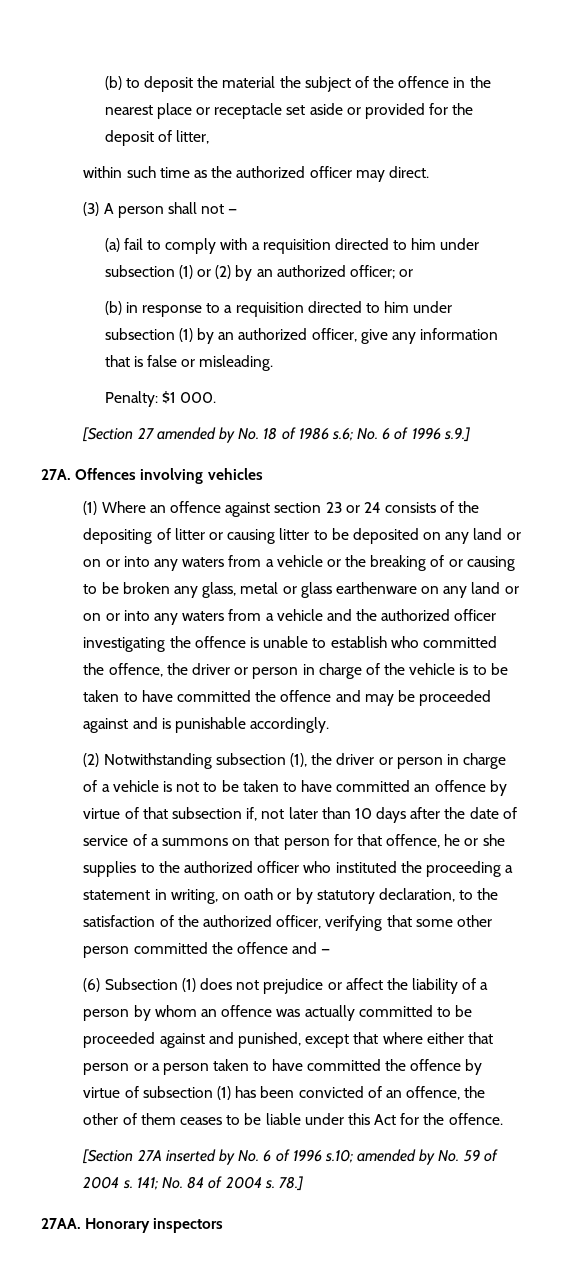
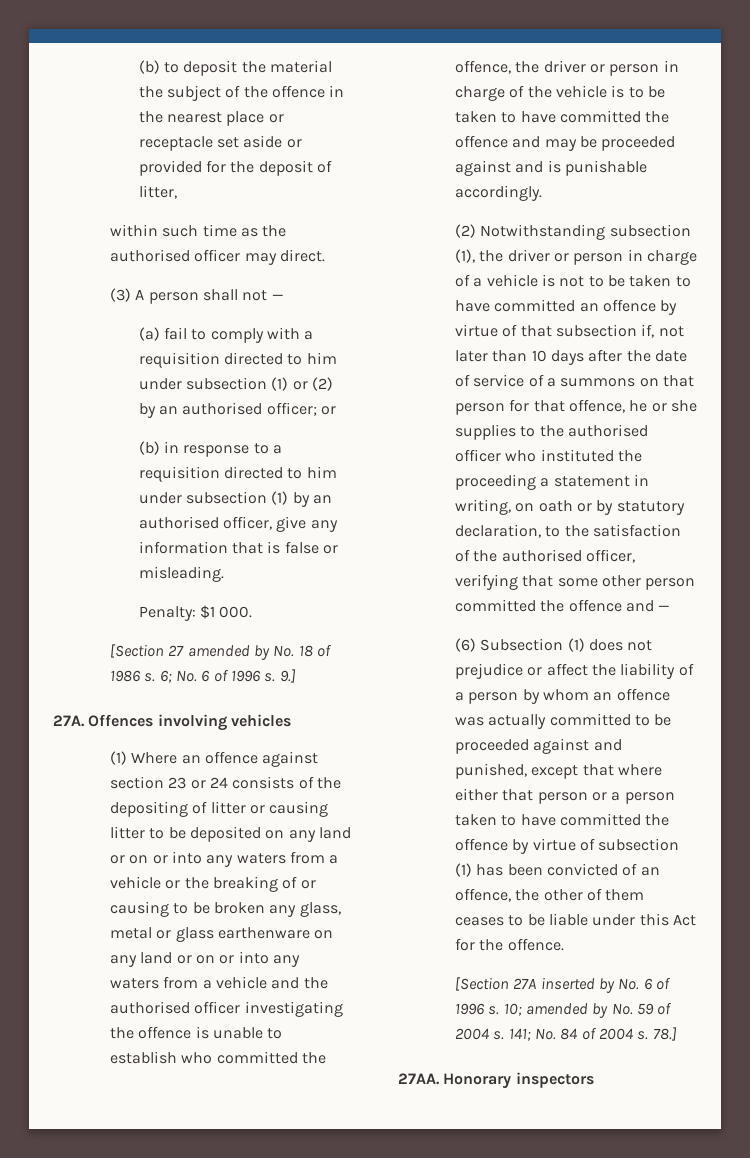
- within such time as the authorized officer may direct.
+ within such time as the authorised officer may direct.
- (a) fail to comply with a requisition directed to him under subsection (1) or (2) by an authorized officer; or
+ (a) fail to comply with a requisition directed to him under subsection (1) or (2) by an authorised officer; or
- (b) in response to a requisition directed to him under subsection (1) by an authorized officer, give any information that is false or misleading.
+ (b) in response to a requisition directed to him under subsection (1) by an authorised officer, give any information that is false or misleading.
- [Section 27 amended by No. 18 of 1986 s.6; No. 6 of 1996 s.9.]
+ [Section 27 amended by No. 18 of 1986 s. 6; No. 6 of 1996 s. 9.]
- (1) Where an offence against section 23 or 24 consists of the depositing of litter or causing litter to be deposited on any land or on or into any waters from a vehicle or the breaking of or causing to be broken any glass, metal or glass earthenware on any land or on or into any waters from a vehicle and the authorized officer investigating the offence is unable to establish who committed the offence, the driver or person in charge of the vehicle is to be taken to have committed the offence and may be proceeded against and is punishable accordingly.
+ (1) Where an offence against section 23 or 24 consists of the depositing of litter or causing litter to be deposited on any land or on or into any waters from a vehicle or the breaking of or causing to be broken any glass, metal or glass earthenware on any land or on or into any waters from a vehicle and the authorised officer investigating the offence is unable to establish who committed the offence, the driver or person in charge of the vehicle is to be taken to have committed the offence and may be proceeded against and is punishable accordingly.
- (2) Notwithstanding subsection (1), the driver or person in charge of a vehicle is not to be taken to have committed an offence by virtue of that subsection if, not later than 10 days after the date of service of a summons on that person for that offence, he or she supplies to the authorized officer who instituted the proceeding a statement in writing, on oath or by statutory declaration, to the satisfaction of the authorized officer, verifying that some other person committed the offence and —
+ (2) Notwithstanding subsection (1), the driver or person in charge of a vehicle is not to be taken to have committed an offence by virtue of that subsection if, not later than 10 days after the date of service of a summons on that person for that offence, he or she supplies to the authorised officer who instituted the proceeding a statement in writing, on oath or by statutory declaration, to the satisfaction of the authorised officer, verifying that some other person committed the offence and —
- [Section 27A inserted by No. 6 of 1996 s.10; amended by No. 59 of 2004 s.
+ [Section 27A inserted by No. 6 of 1996 s. 10; amended by No. 59 of 2004 s.

